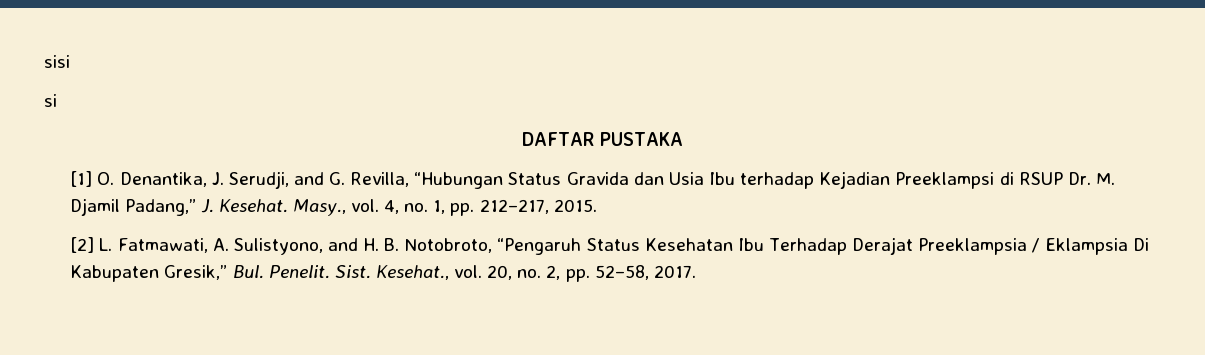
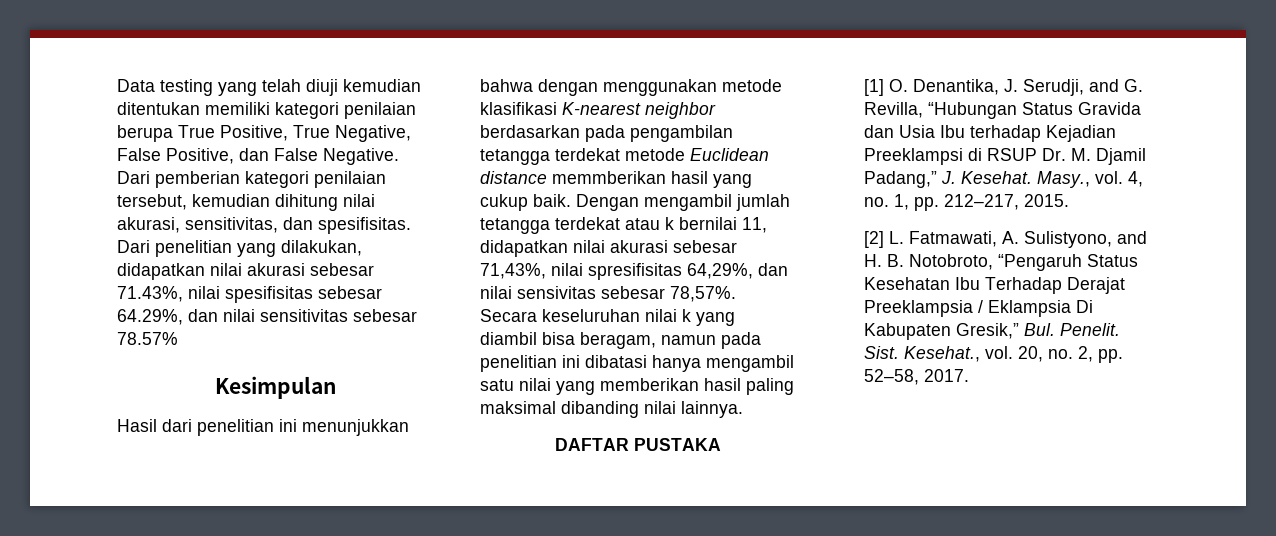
- sisi
- si
+ Data testing yang telah diuji kemudian ditentukan memiliki kategori penilaian berupa True Positive, True Negative, False Positive, dan False Negative. Dari pemberian kategori penilaian tersebut, kemudian dihitung nilai akurasi, sensitivitas, dan spesifisitas. Dari penelitian yang dilakukan, didapatkan nilai akurasi sebesar 71.43%, nilai spesifisitas sebesar 64.29%, dan nilai sensitivitas sebesar 78.57%
+ Kesimpulan
+ Hasil dari penelitian ini menunjukkan bahwa dengan menggunakan metode klasifikasi K-nearest neighbor berdasarkan pada pengambilan tetangga terdekat metode Euclidean distance memmberikan hasil yang cukup baik. Dengan mengambil jumlah tetangga terdekat atau k bernilai 11, didapatkan nilai akurasi sebesar 71,43%, nilai spresifisitas 64,29%, dan nilai sensivitas sebesar 78,57%. Secara keseluruhan nilai k yang diambil bisa beragam, namun pada penelitian ini dibatasi hanya mengambil satu nilai yang memberikan hasil paling maksimal dibanding nilai lainnya.

